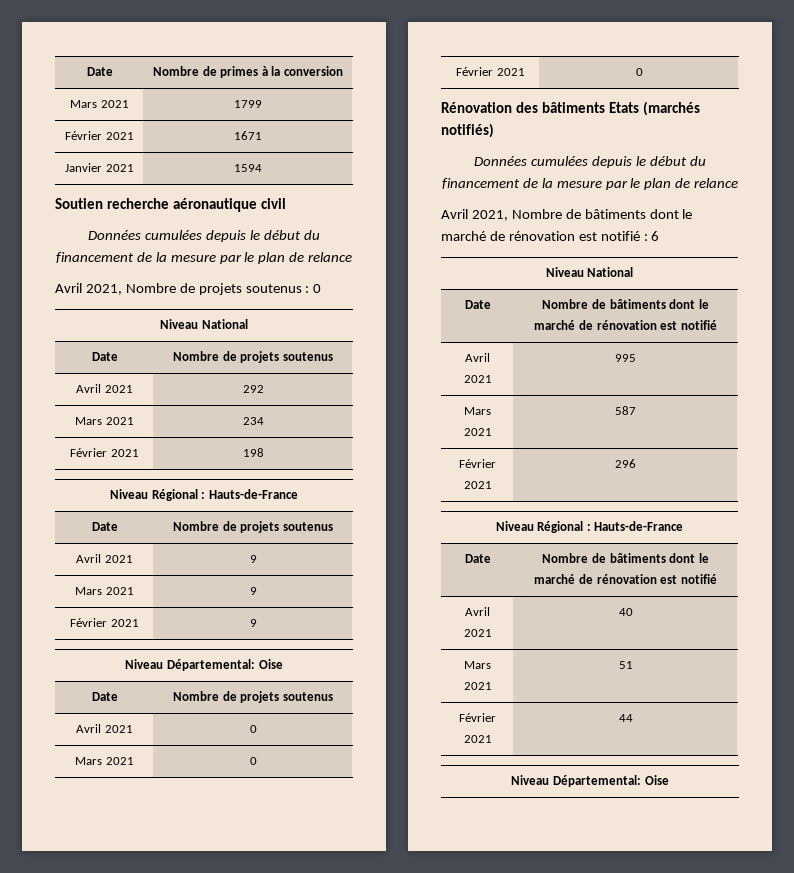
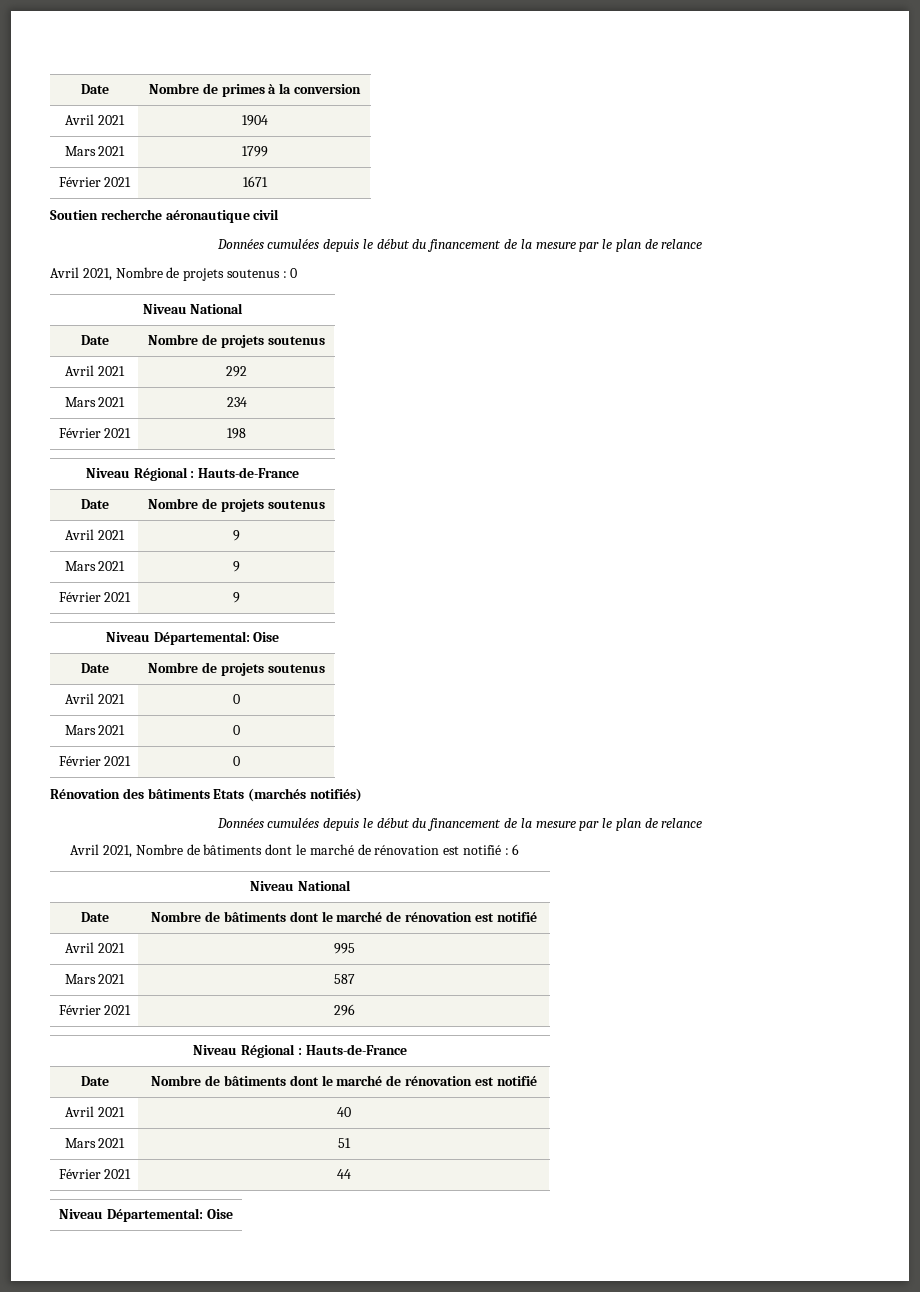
+ Avril 2021 | 1904
- Janvier 2021 | 1594

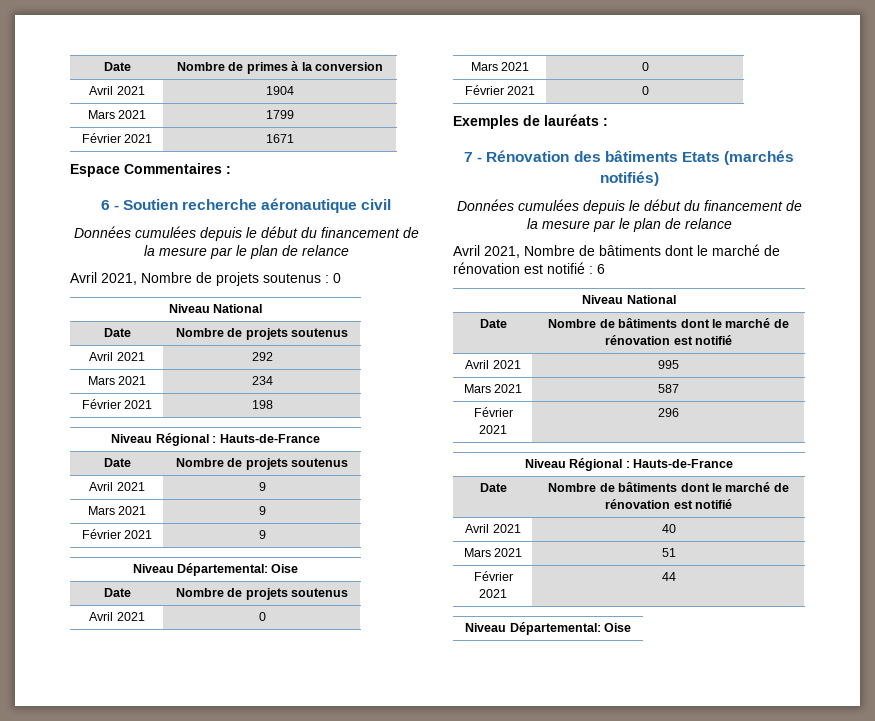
- Soutien recherche aéronautique civil
+ Espace Commentaires :
+ 6 - Soutien recherche aéronautique civil
- Rénovation des bâtiments Etats (marchés notifiés)
+ Exemples de lauréats :
+ 7 - Rénovation des bâtiments Etats (marchés notifiés)

